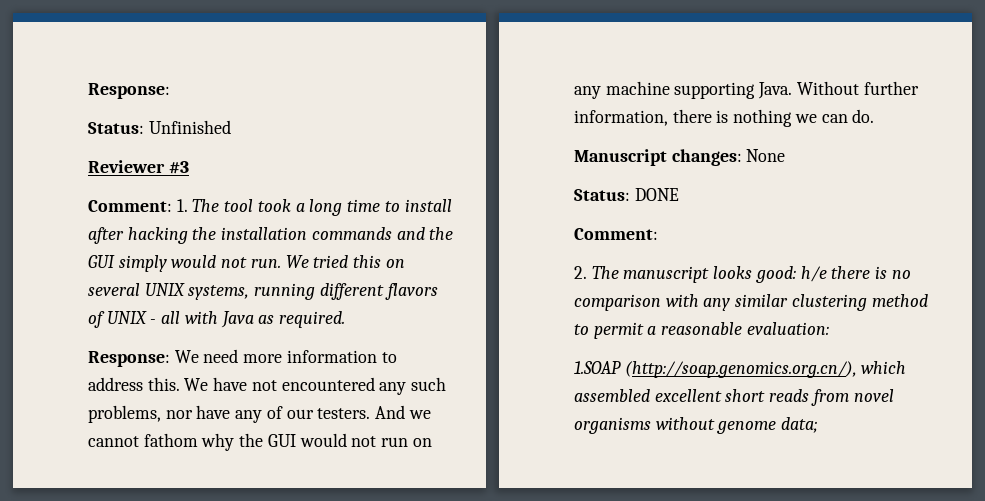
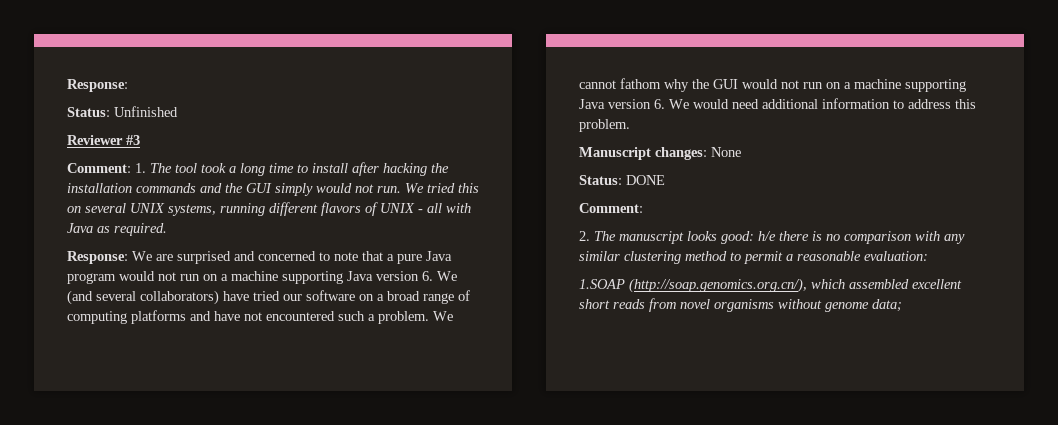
- Response: We need more information to address this. We have not encountered any such problems, nor have any of our testers. And we cannot fathom why the GUI would not run on any machine supporting Java. Without further information, there is nothing we can do.
+ Response: We are surprised and concerned to note that a pure Java program would not run on a machine supporting Java version 6. We (and several collaborators) have tried our software on a broad range of computing platforms and have not encountered such a problem. We cannot fathom why the GUI would not run on a machine supporting Java version 6. We would need additional information to address this problem.

